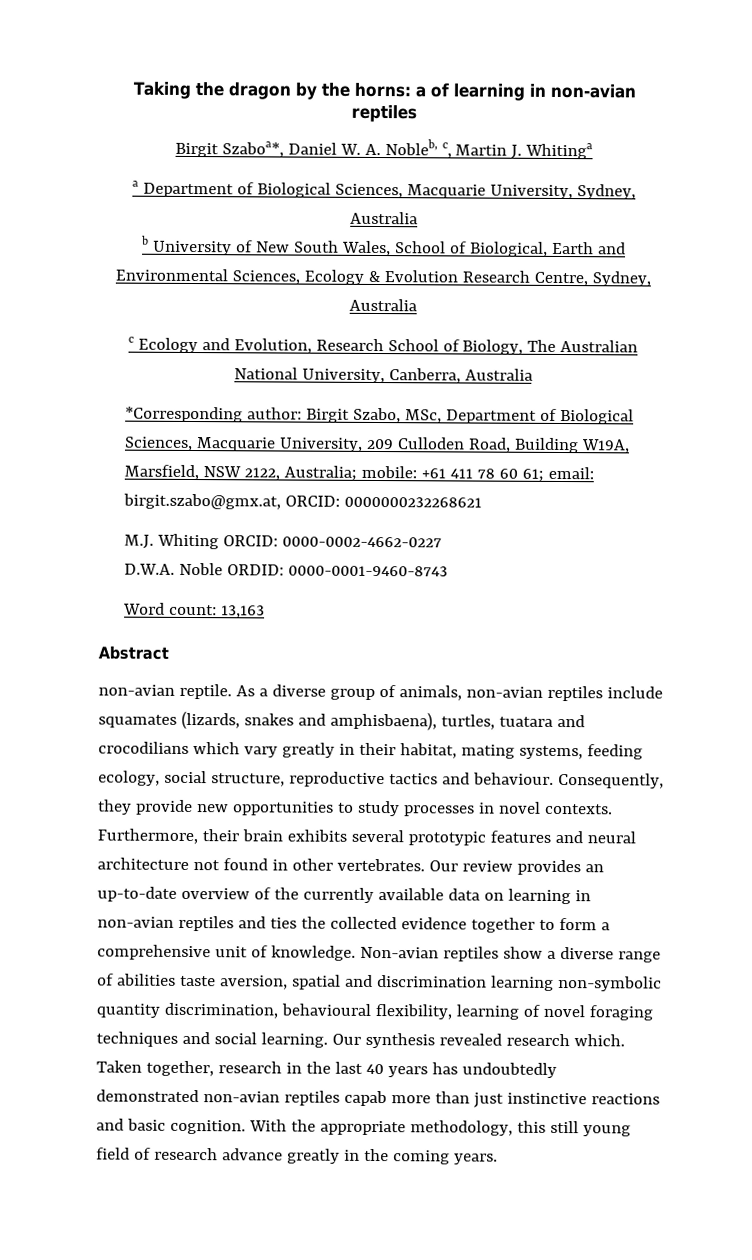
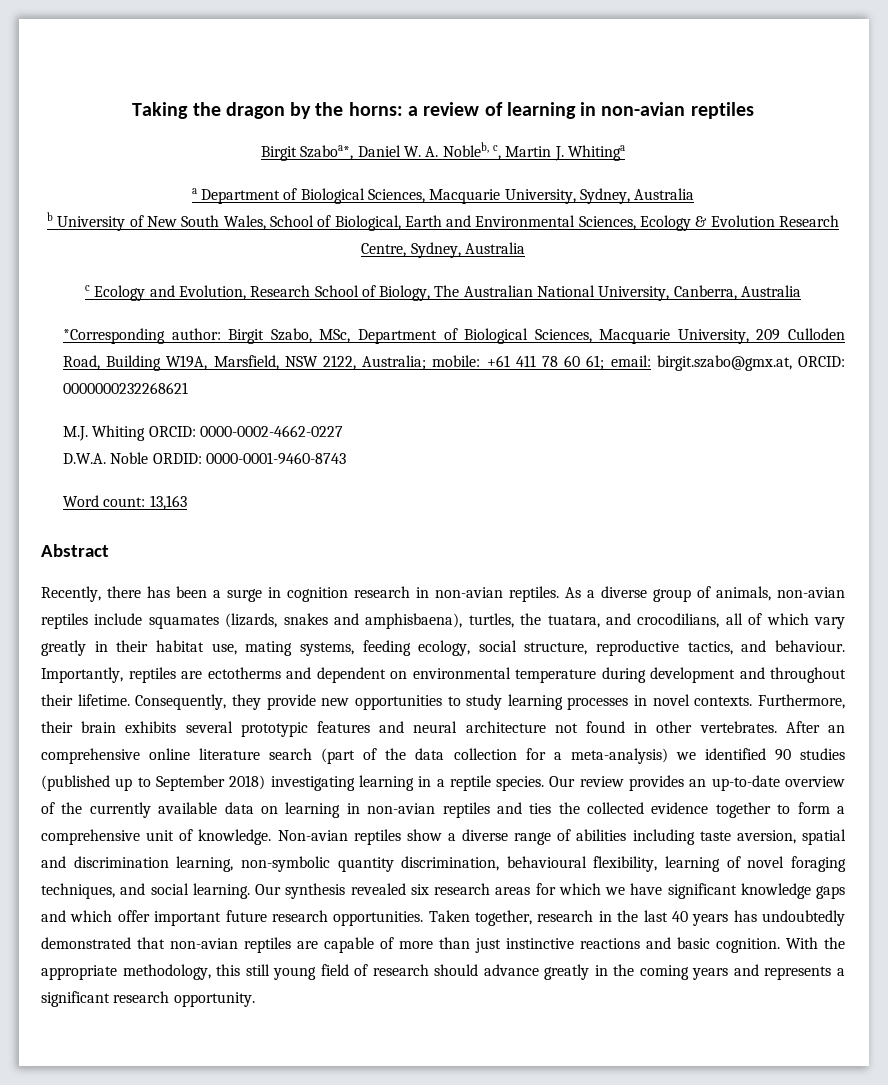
- Taking the dragon by the horns: a of learning in non-avian reptiles
+ Taking the dragon by the horns: a review of learning in non-avian reptiles
- non-avian reptile.
+ Recently, there has been a surge in cognition research in non-avian reptiles.
- As a diverse group of animals, non-avian reptiles include squamates (lizards, snakes and amphisbaena), turtles, tuatara and crocodilians which vary greatly in their habitat, mating systems, feeding ecology, social structure, reproductive tactics and behaviour.
+ As a diverse group of animals, non-avian reptiles include squamates (lizards, snakes and amphisbaena), turtles, the tuatara, and crocodilians, all of which vary greatly in their habitat use, mating systems, feeding ecology, social structure, reproductive tactics, and behaviour.
+ Importantly, reptiles are ectotherms and dependent on environmental temperature during development and throughout their lifetime.
- Consequently, they provide new opportunities to study processes in novel contexts.
+ Consequently, they provide new opportunities to study learning processes in novel contexts.
+ After an comprehensive online literature search (part of the data collection for a meta-analysis) we identified 90 studies (published up to September 2018) investigating learning in a reptile species.
- Non-avian reptiles show a diverse range of abilities taste aversion, spatial and discrimination learning non-symbolic quantity discrimination, behavioural flexibility, learning of novel foraging techniques and social learning.
+ Non-avian reptiles show a diverse range of abilities including taste aversion, spatial and discrimination learning, non-symbolic quantity discrimination, behavioural flexibility, learning of novel foraging techniques, and social learning.
- Our synthesis revealed research which.
+ Our synthesis revealed six research areas for which we have significant knowledge gaps and which offer important future research opportunities.
- Taken together, research in the last 40 years has undoubtedly demonstrated non-avian reptiles capab more than just instinctive reactions and basic cognition.
+ Taken together, research in the last 40 years has undoubtedly demonstrated that non-avian reptiles are capable of more than just instinctive reactions and basic cognition.
- With the appropriate methodology, this still young field of research advance greatly in the coming years.
+ With the appropriate methodology, this still young field of research should advance greatly in the coming years and represents a significant research opportunity.

